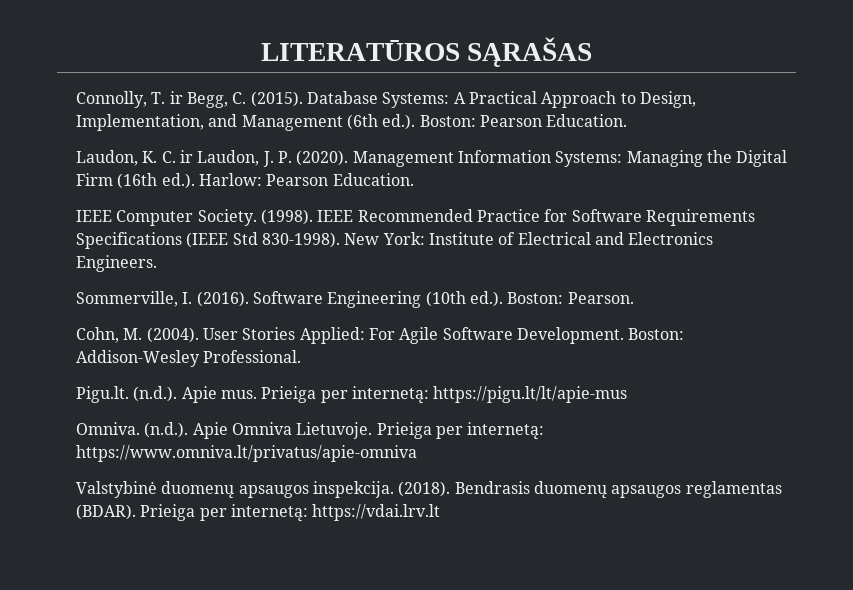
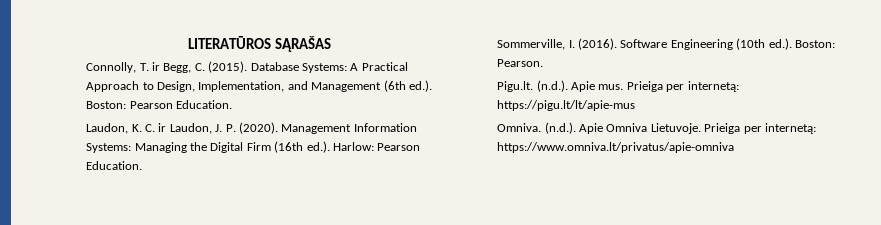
- IEEE Computer Society. (1998). IEEE Recommended Practice for Software Requirements Specifications (IEEE Std 830-1998). New York: Institute of Electrical and Electronics Engineers.
- Cohn, M. (2004). User Stories Applied: For Agile Software Development. Boston: Addison-Wesley Professional.
- Valstybinė duomenų apsaugos inspekcija. (2018). Bendrasis duomenų apsaugos reglamentas (BDAR). Prieiga per internetą: https://vdai.lrv.lt

